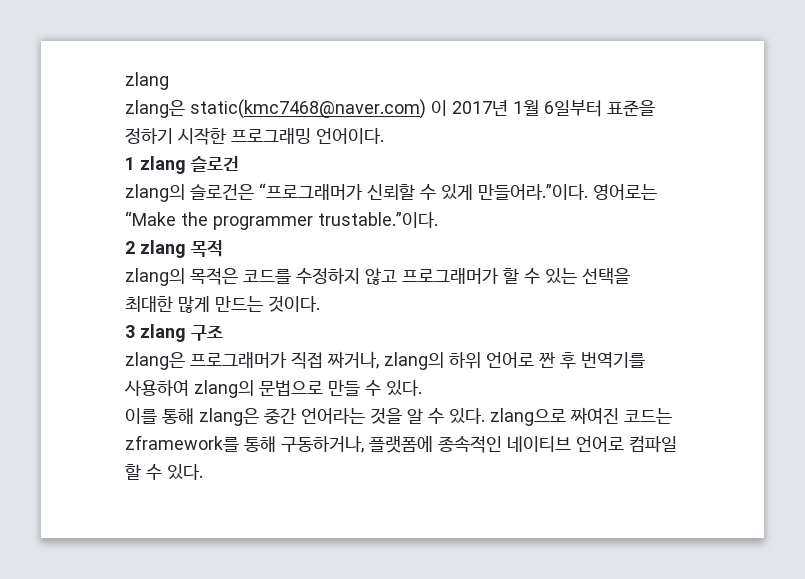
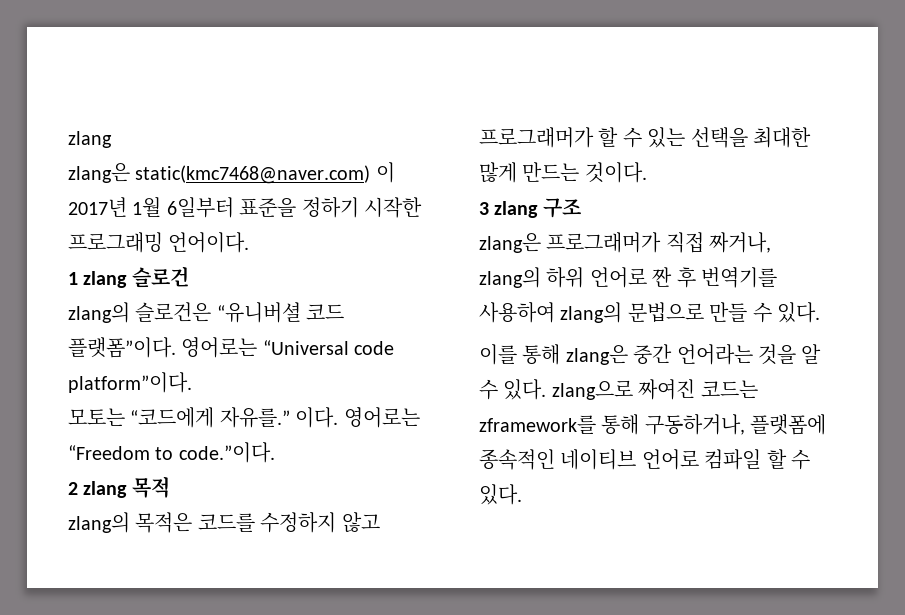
- zlang의 슬로건은 “프로그래머가 신뢰할 수 있게 만들어라.”이다. 영어로는 “Make the programmer trustable.”이다.
+ zlang의 슬로건은 “유니버셜 코드 플랫폼”이다. 영어로는 “Universal code platform”이다.
+ 모토는 “코드에게 자유를.” 이다. 영어로는 “Freedom to code.”이다.

